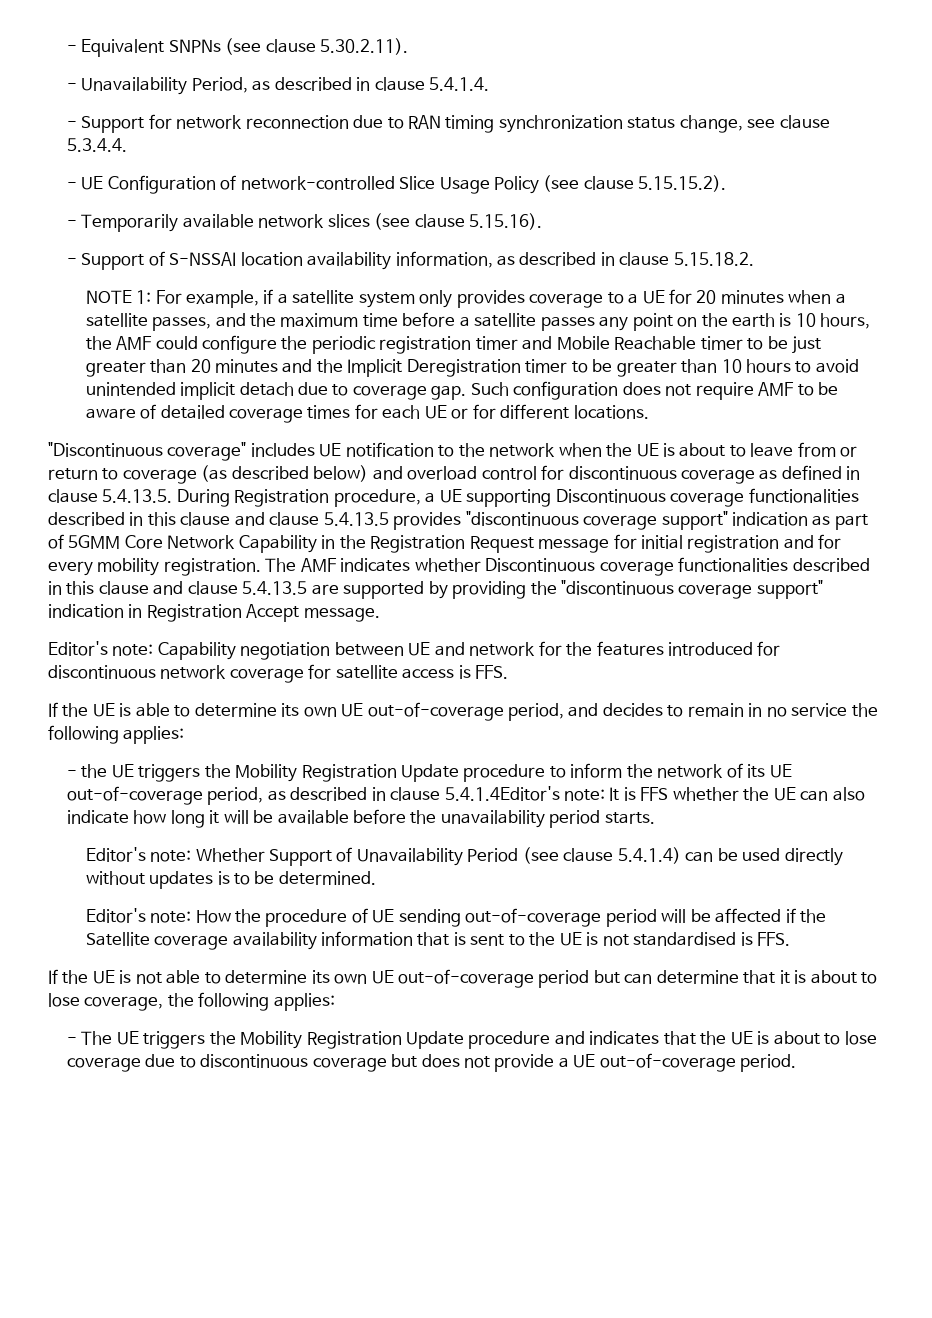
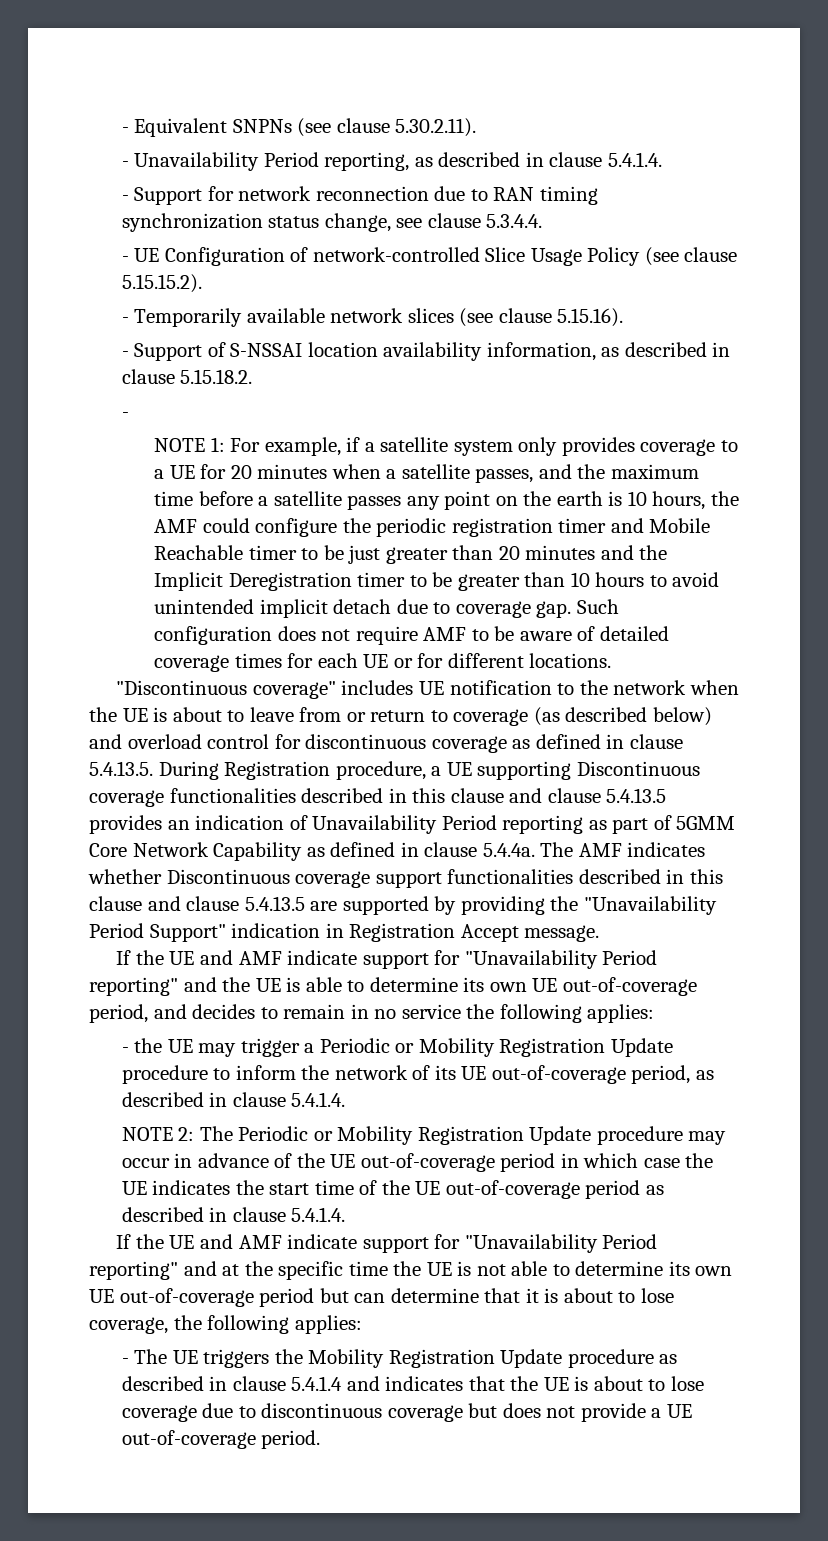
- - Unavailability Period, as described in clause 5.4.1.4.
+ - Unavailability Period reporting, as described in clause 5.4.1.4.
  - Support of S-NSSAI location availability information, as described in clause 5.15.18.2.
+ -
- "Discontinuous coverage" includes UE notification to the network when the UE is about to leave from or return to coverage (as described below) and overload control for discontinuous coverage as defined in clause 5.4.13.5. During Registration procedure, a UE supporting Discontinuous coverage functionalities described in this clause and clause 5.4.13.5 provides "discontinuous coverage support" indication as part of 5GMM Core Network Capability in the Registration Request message for initial registration and for every mobility registration. The AMF indicates whether Discontinuous coverage functionalities described in this clause and clause 5.4.13.5 are supported by providing the "discontinuous coverage support" indication in Registration Accept message.
+ "Discontinuous coverage" includes UE notification to the network when the UE is about to leave from or return to coverage (as described below) and overload control for discontinuous coverage as defined in clause 5.4.13.5. During Registration procedure, a UE supporting Discontinuous coverage functionalities described in this clause and clause 5.4.13.5 provides an indication of Unavailability Period reporting as part of 5GMM Core Network Capability as defined in clause 5.4.4a. The AMF indicates whether Discontinuous coverage support functionalities described in this clause and clause 5.4.13.5 are supported by providing the "Unavailability Period Support" indication in Registration Accept message.
- Editor's note: Capability negotiation between UE and network for the features introduced for discontinuous network coverage for satellite access is FFS.
- If the UE is able to determine its own UE out-of-coverage period, and decides to remain in no service the following applies:
+ If the UE and AMF indicate support for "Unavailability Period reporting" and the UE is able to determine its own UE out-of-coverage period, and decides to remain in no service the following applies:
- - the UE triggers the Mobility Registration Update procedure to inform the network of its UE out-of-coverage period, as described in clause 5.4.1.4Editor's note: It is FFS whether the UE can also indicate how long it will be available before the unavailability period starts.
- Editor's note: Whether Support of Unavailability Period (see clause 5.4.1.4) can be used directly without updates is to be determined.
- Editor's note: How the procedure of UE sending out-of-coverage period will be affected if the Satellite coverage availability information that is sent to the UE is not standardised is FFS.
- If the UE is not able to determine its own UE out-of-coverage period but can determine that it is about to lose coverage, the following applies:
+ - the UE may trigger a Periodic or Mobility Registration Update procedure to inform the network of its UE out-of-coverage period, as described in clause 5.4.1.4.
+ NOTE 2: The Periodic or Mobility Registration Update procedure may occur in advance of the UE out-of-coverage period in which case the UE indicates the start time of the UE out-of-coverage period as described in clause 5.4.1.4.
+ If the UE and AMF indicate support for "Unavailability Period reporting" and at the specific time the UE is not able to determine its own UE out-of-coverage period but can determine that it is about to lose coverage, the following applies:
- - The UE triggers the Mobility Registration Update procedure and indicates that the UE is about to lose coverage due to discontinuous coverage but does not provide a UE out-of-coverage period.
+ - The UE triggers the Mobility Registration Update procedure as described in clause 5.4.1.4 and indicates that the UE is about to lose coverage due to discontinuous coverage but does not provide a UE out-of-coverage period.

